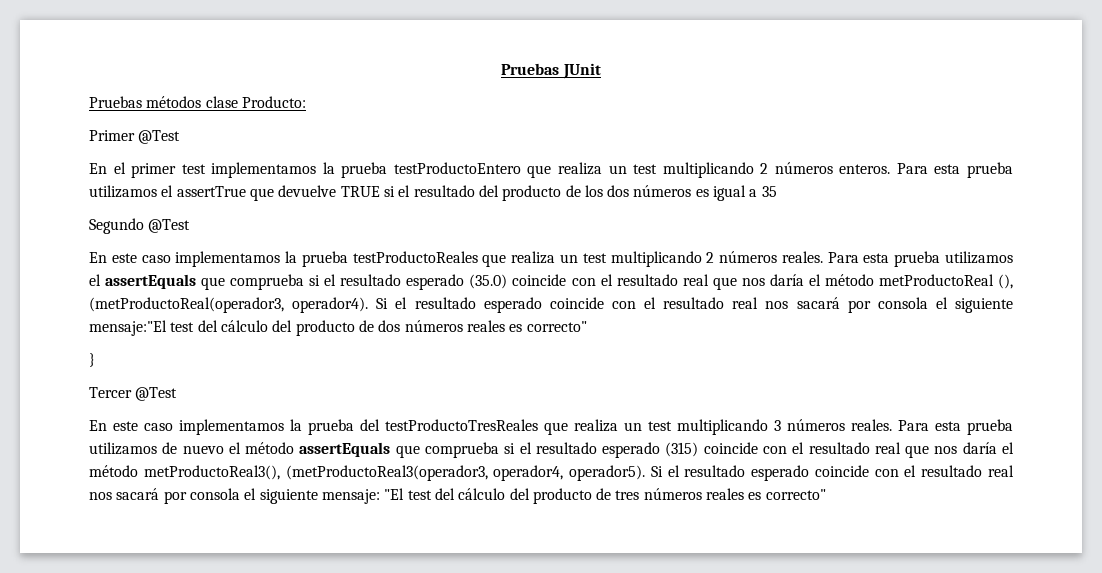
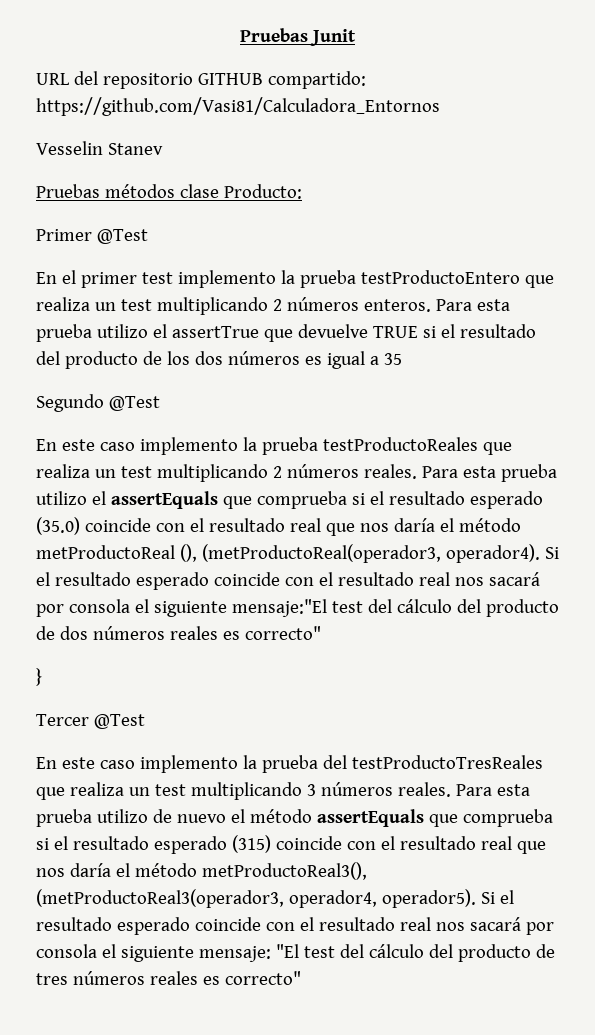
- Pruebas JUnit
+ Pruebas Junit
+ URL del repositorio GITHUB compartido: https://github.com/Vasi81/Calculadora_Entornos
+ Vesselin Stanev
- En el primer test implementamos la prueba testProductoEntero que realiza un test multiplicando 2 números enteros.
+ En el primer test implemento la prueba testProductoEntero que realiza un test multiplicando 2 números enteros.
- Para esta prueba utilizamos el assertTrue que devuelve TRUE si el resultado del producto de los dos números es igual a 35
+ Para esta prueba utilizo el assertTrue que devuelve TRUE si el resultado del producto de los dos números es igual a 35
- En este caso implementamos la prueba testProductoReales que realiza un test multiplicando 2 números reales.
+ En este caso implemento la prueba testProductoReales que realiza un test multiplicando 2 números reales.
- Para esta prueba utilizamos el assertEquals que comprueba si el resultado esperado (35.0) coincide con el resultado real que nos daría el método metProductoReal (), (metProductoReal(operador3, operador4).
+ Para esta prueba utilizo el assertEquals que comprueba si el resultado esperado (35.0) coincide con el resultado real que nos daría el método metProductoReal (), (metProductoReal(operador3, operador4).
- En este caso implementamos la prueba del testProductoTresReales que realiza un test multiplicando 3 números reales.
+ En este caso implemento la prueba del testProductoTresReales que realiza un test multiplicando 3 números reales.
- Para esta prueba utilizamos de nuevo el método assertEquals que comprueba si el resultado esperado (315) coincide con el resultado real que nos daría el método metProductoReal3(), (metProductoReal3(operador3, operador4, operador5).
+ Para esta prueba utilizo de nuevo el método assertEquals que comprueba si el resultado esperado (315) coincide con el resultado real que nos daría el método metProductoReal3(), (metProductoReal3(operador3, operador4, operador5).

